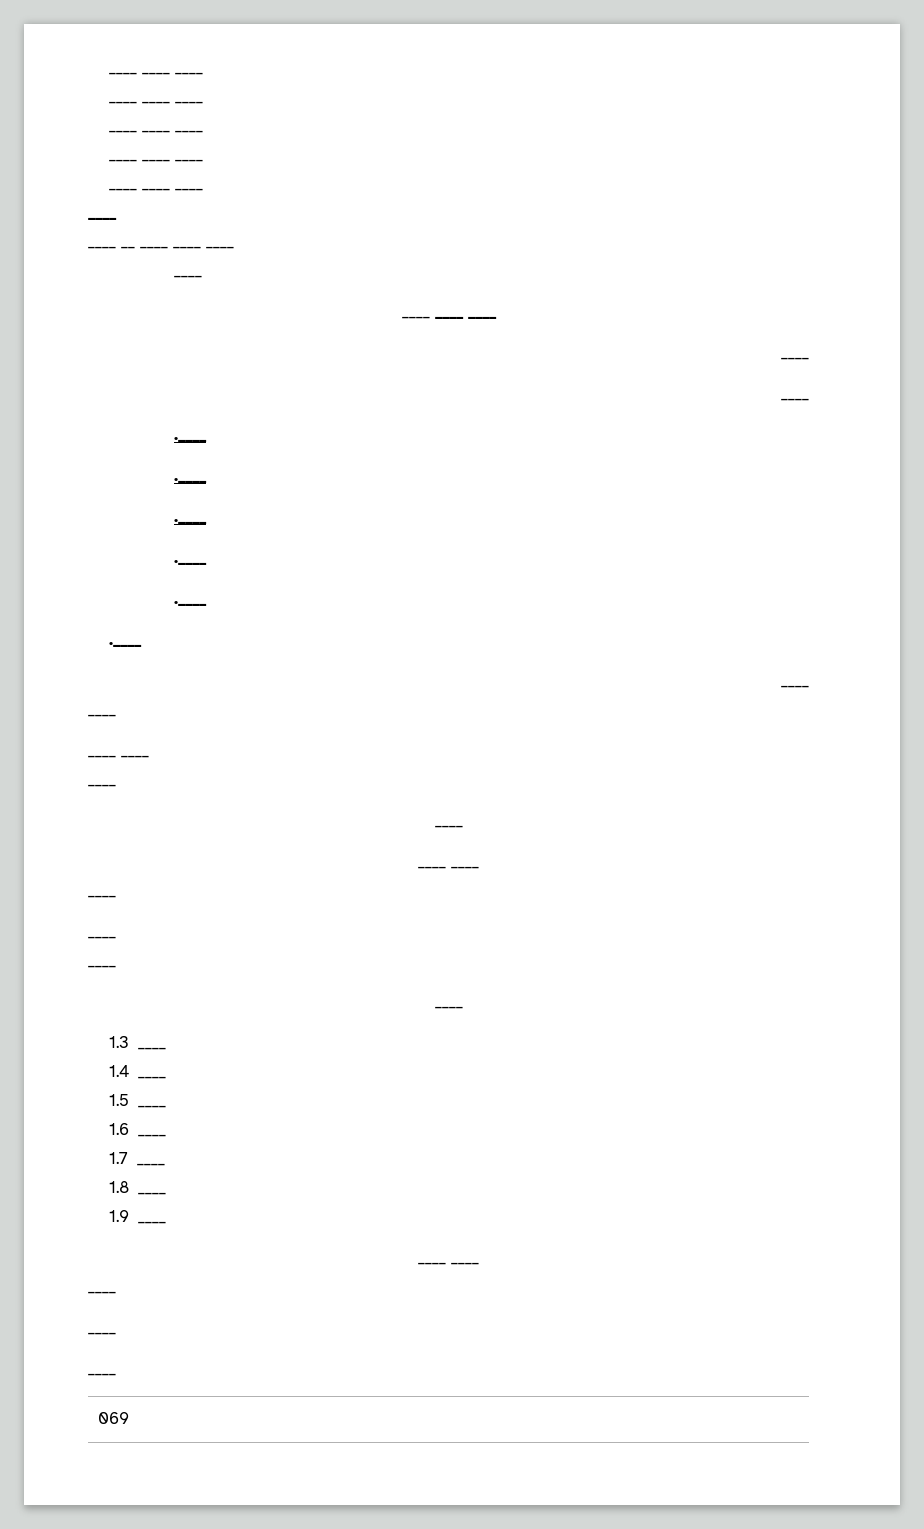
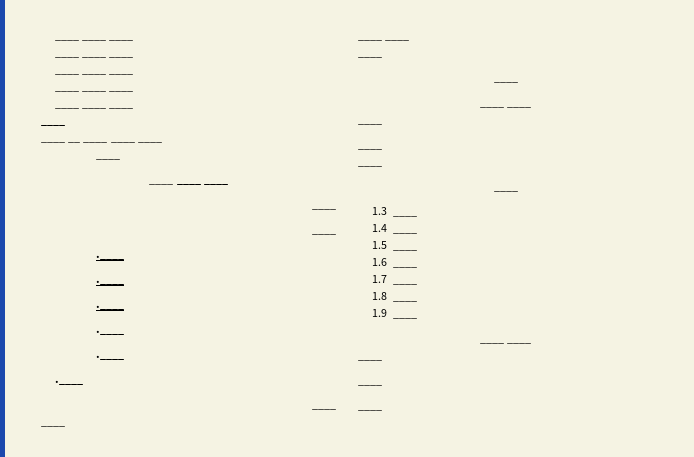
- 069

